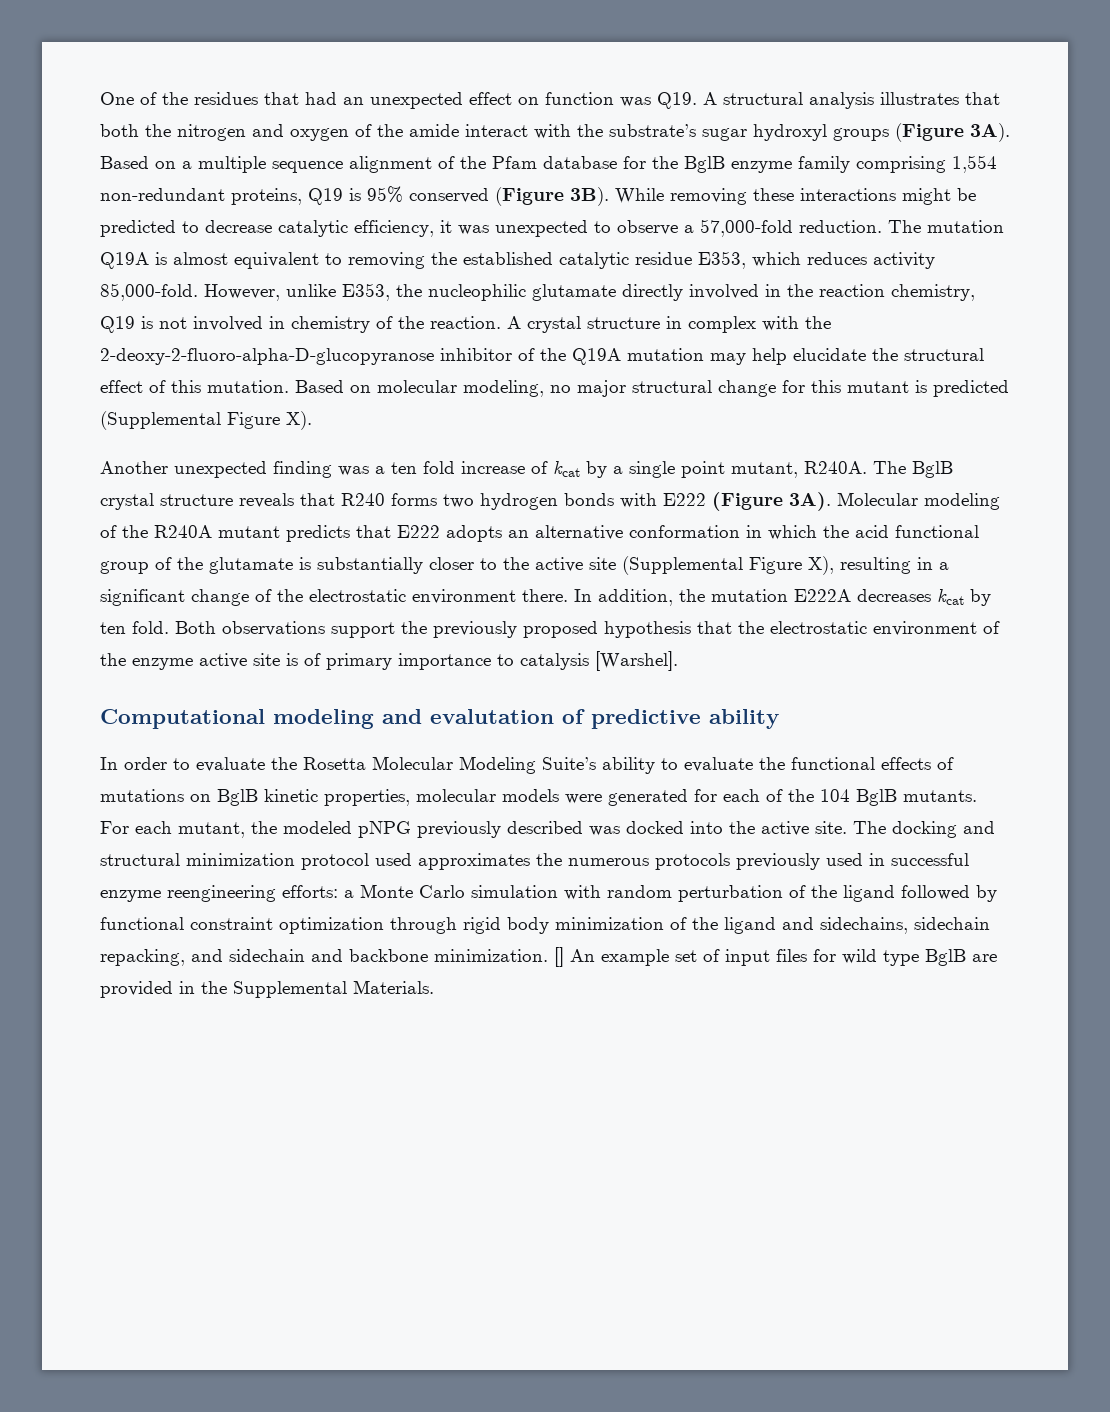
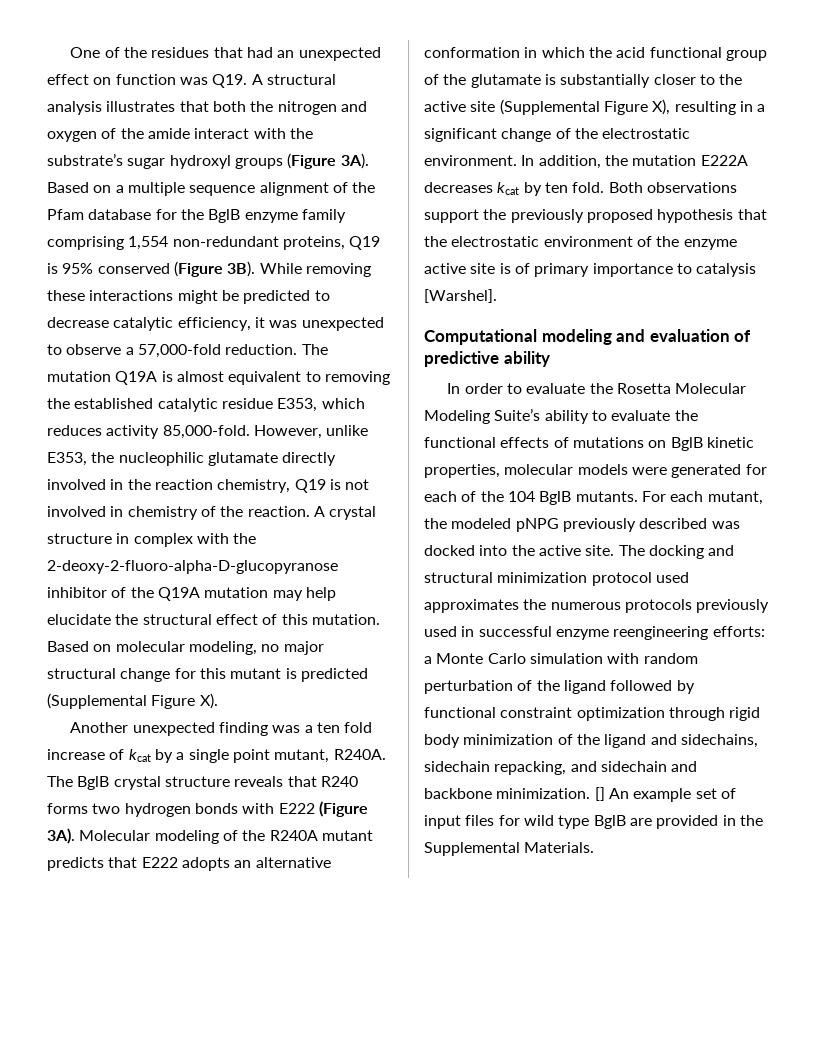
- Molecular modeling of the R240A mutant predicts that E222 adopts an alternative conformation in which the acid functional group of the glutamate is substantially closer to the active site (Supplemental Figure X), resulting in a significant change of the electrostatic environment there.
+ Molecular modeling of the R240A mutant predicts that E222 adopts an alternative conformation in which the acid functional group of the glutamate is substantially closer to the active site (Supplemental Figure X), resulting in a significant change of the electrostatic environment.
- Computational modeling and evalutation of predictive ability
+ Computational modeling and evaluation of predictive ability

